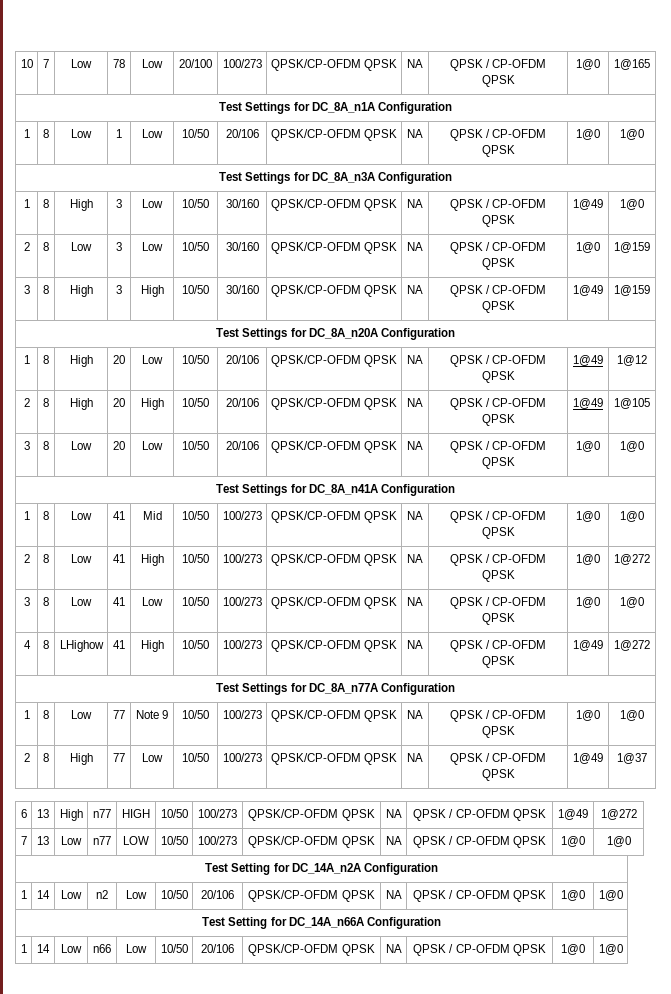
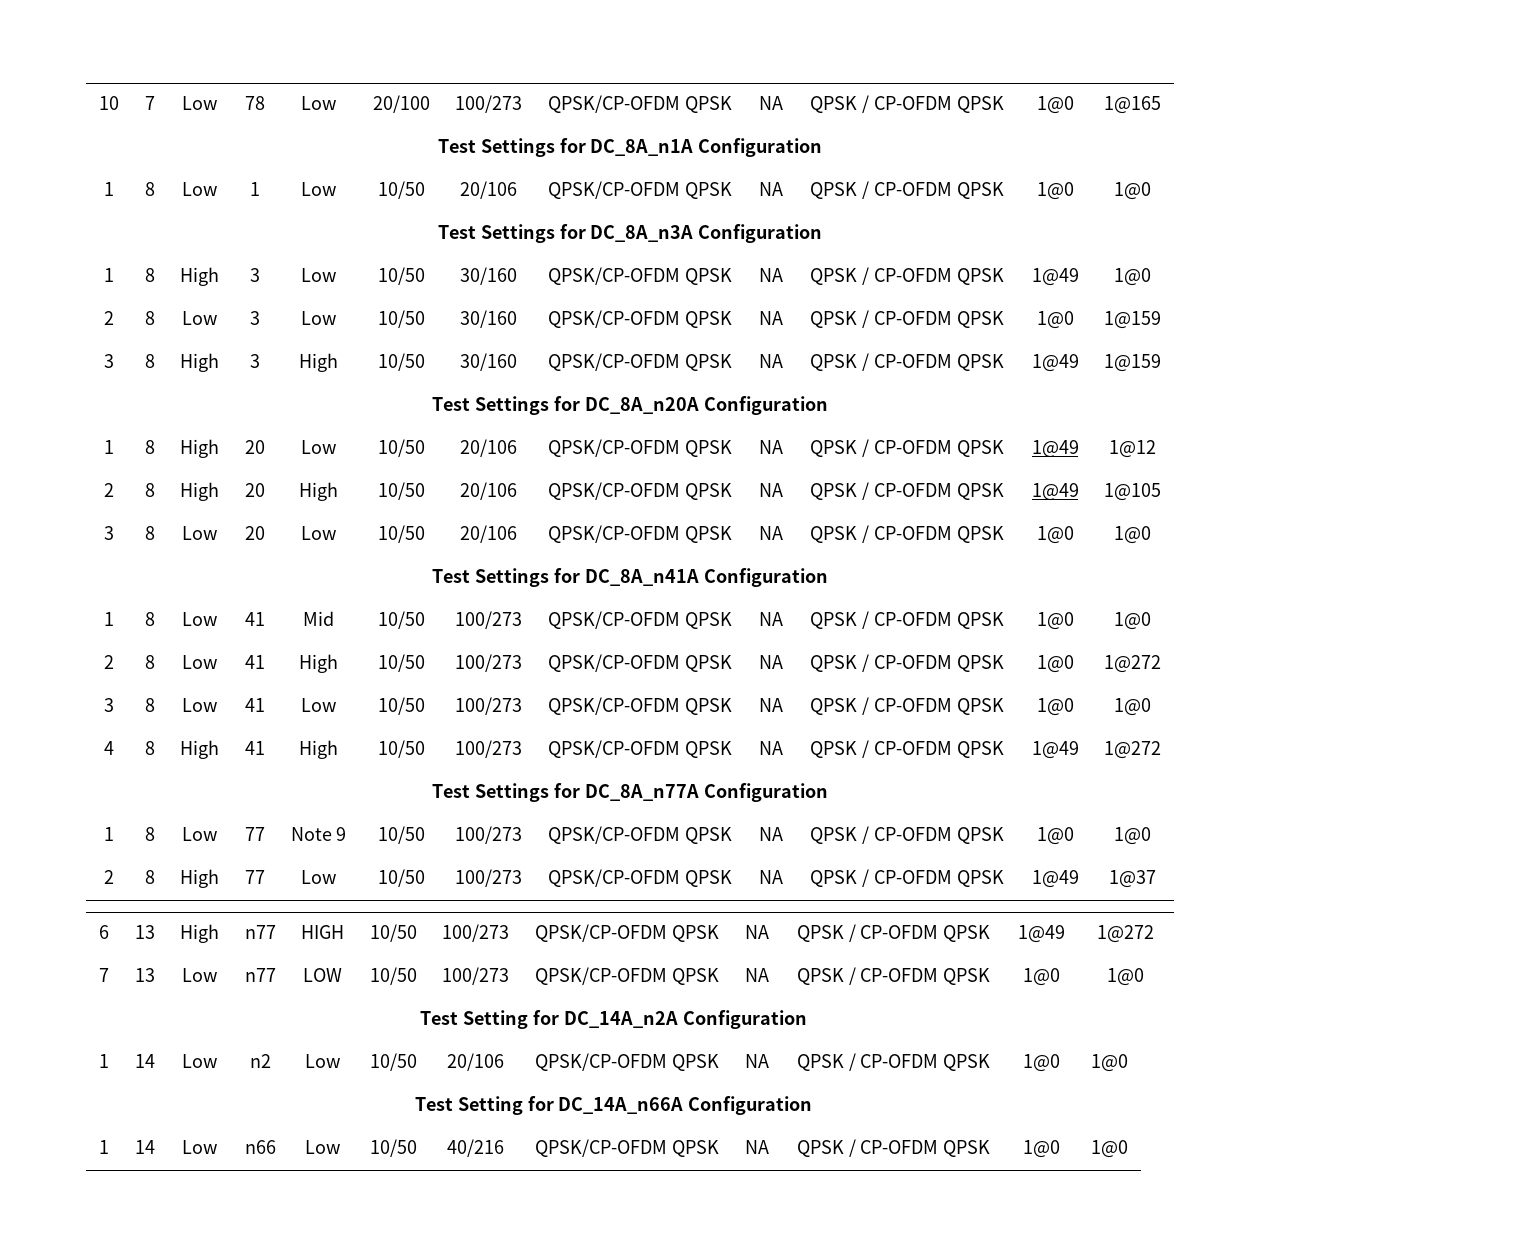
- 4 | 8 | LHighow | 41 | High | 10/50 | 100/273 | QPSK/CP-OFDM QPSK | NA | QPSK / CP-OFDM QPSK | 1@49 | 1@272
+ 4 | 8 | High | 41 | High | 10/50 | 100/273 | QPSK/CP-OFDM QPSK | NA | QPSK / CP-OFDM QPSK | 1@49 | 1@272
- 1 | 14 | Low | n66 | Low | 10/50 | 20/106 | QPSK/CP-OFDM QPSK | NA | QPSK / CP-OFDM QPSK | 1@0 | 1@0
+ 1 | 14 | Low | n66 | Low | 10/50 | 40/216 | QPSK/CP-OFDM QPSK | NA | QPSK / CP-OFDM QPSK | 1@0 | 1@0

